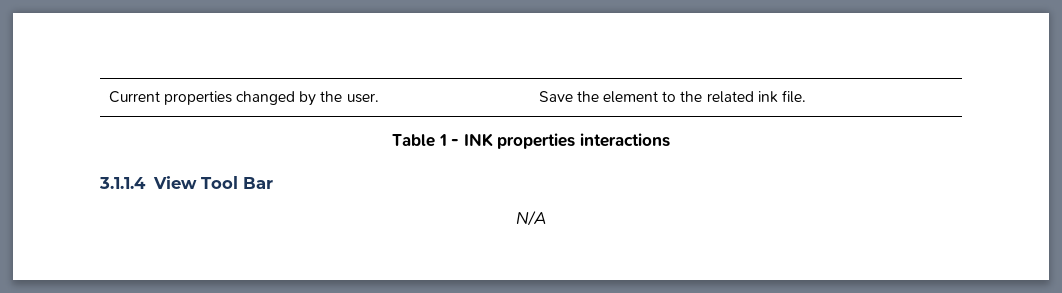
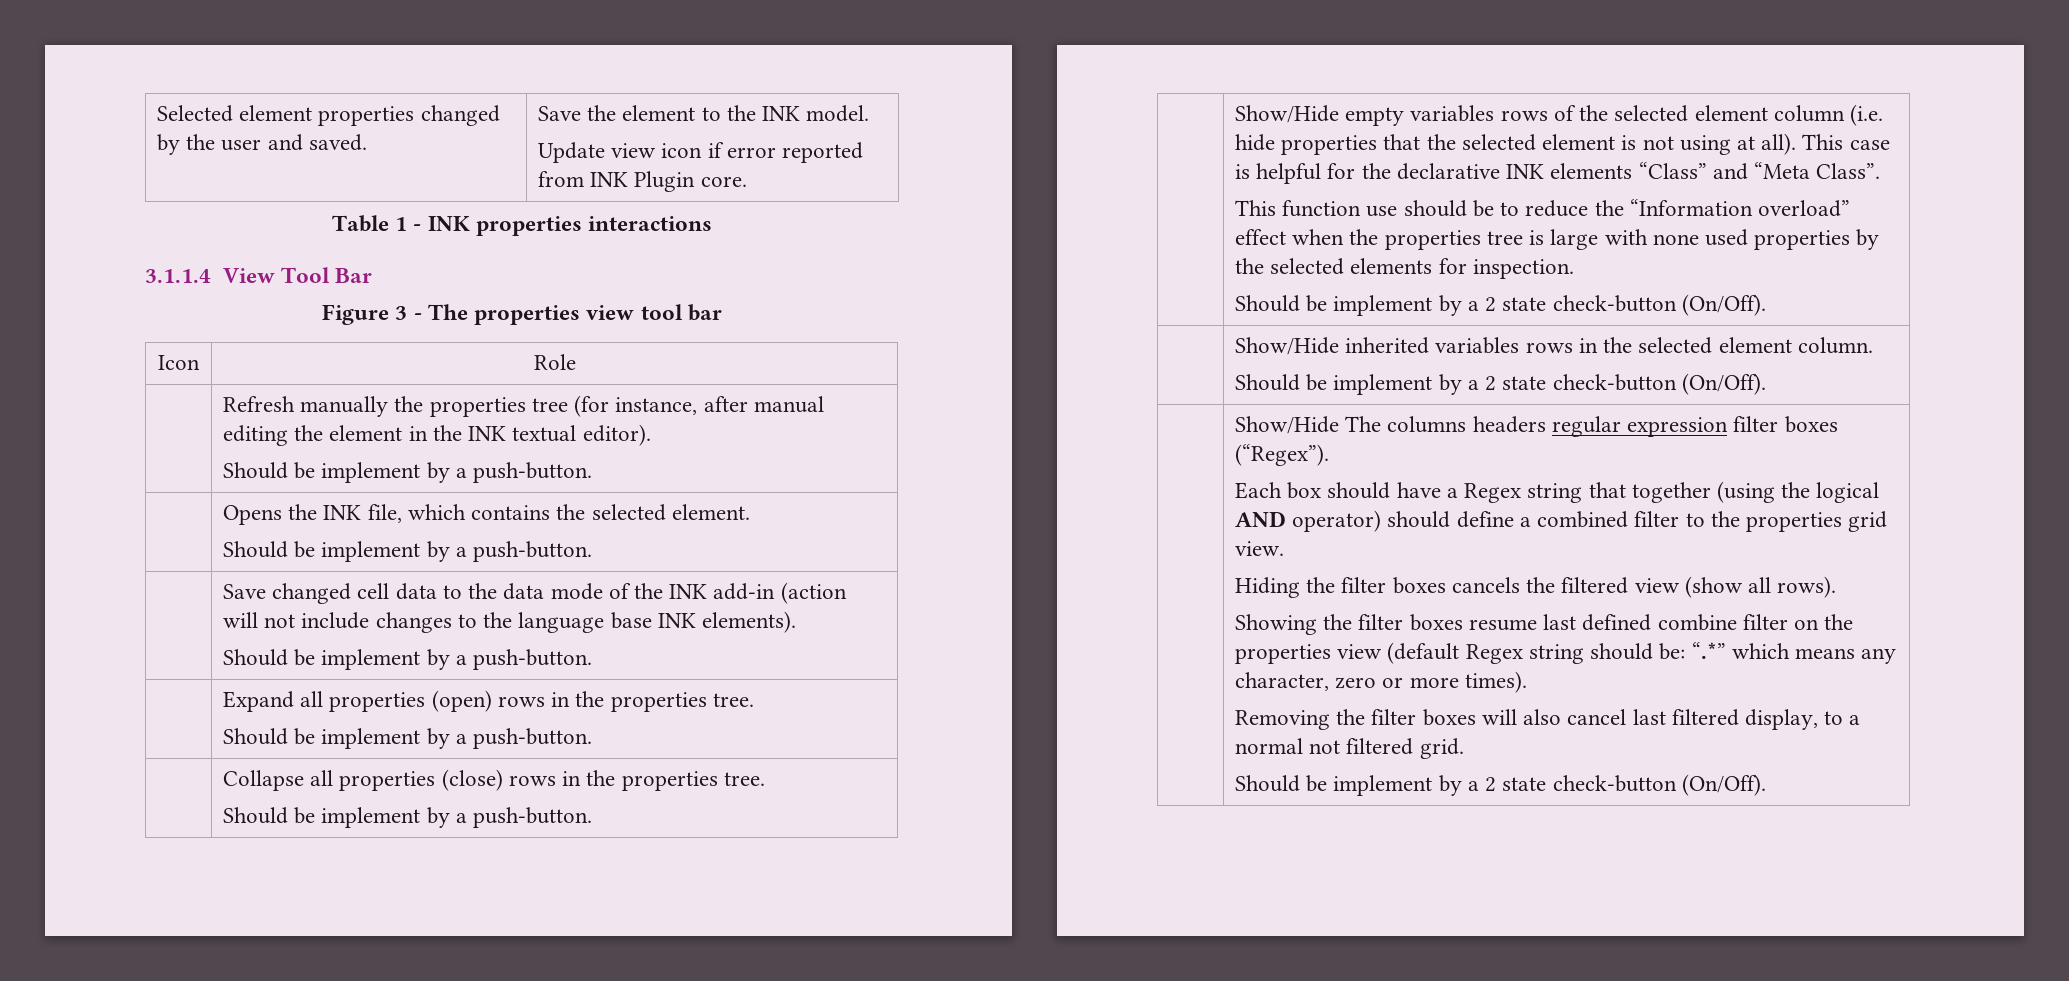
- Current properties changed by the user. | Save the element to the related ink file.
+ Selected element properties changed by the user and saved. | Save the element to the INK model.
+ Update view icon if error reported from INK Plugin core.
- N/A
+ Figure 3 - The properties view tool bar
+ Icon | Role
+ | Refresh manually the properties tree (for instance, after manual editing the element in the INK textual editor).
+ Should be implement by a push-button.
+ | Opens the INK file, which contains the selected element.
+ Should be implement by a push-button.
+ | Save changed cell data to the data mode of the INK add-in (action will not include changes to the language base INK elements).
+ Should be implement by a push-button.
+ | Expand all properties (open) rows in the properties tree.
+ Should be implement by a push-button.
+ | Collapse all properties (close) rows in the properties tree.
+ Should be implement by a push-button.
+ | Show/Hide empty variables rows of the selected element column (i.e. hide properties that the selected element is not using at all). This case is helpful for the declarative INK elements “Class” and “Meta Class”.
+ This function use should be to reduce the “Information overload” effect when the properties tree is large with none used properties by the selected elements for inspection.
+ Should be implement by a 2 state check-button (On/Off).
+ | Show/Hide inherited variables rows in the selected element column.
+ Should be implement by a 2 state check-button (On/Off).
+ | Show/Hide The columns headers regular expression filter boxes (“Regex”).
+ Each box should have a Regex string that together (using the logical AND operator) should define a combined filter to the properties grid view.
+ Hiding the filter boxes cancels the filtered view (show all rows).
+ Showing the filter boxes resume last defined combine filter on the properties view (default Regex string should be: “.*” which means any character, zero or more times).
+ Removing the filter boxes will also cancel last filtered display, to a normal not filtered grid.
+ Should be implement by a 2 state check-button (On/Off).

